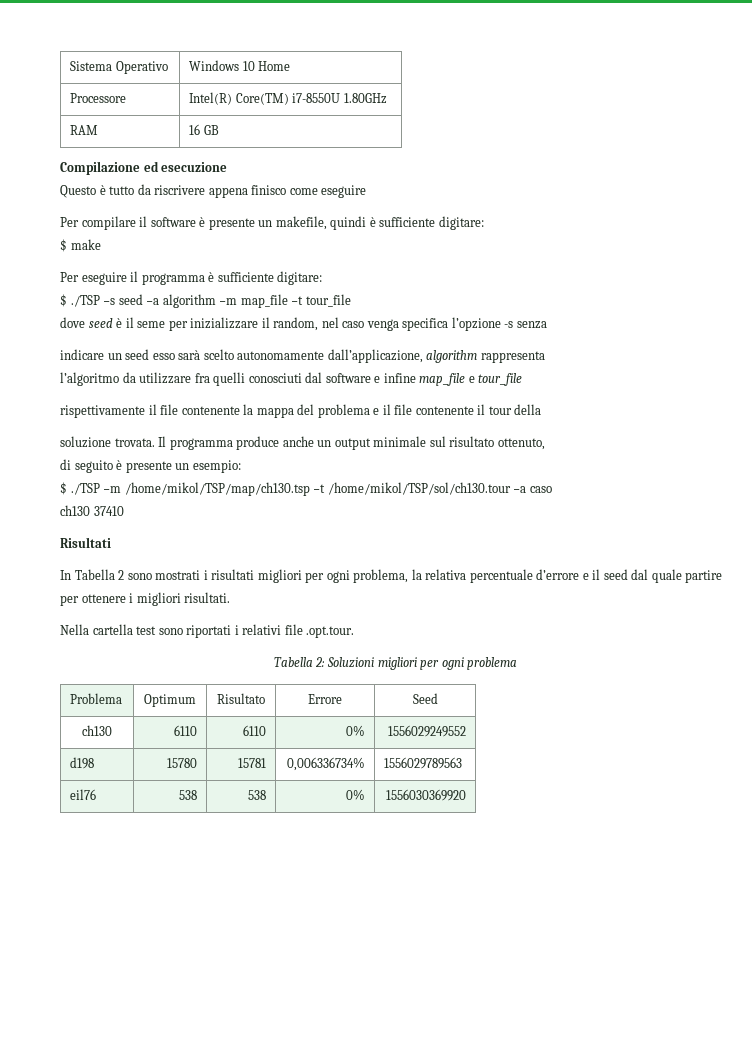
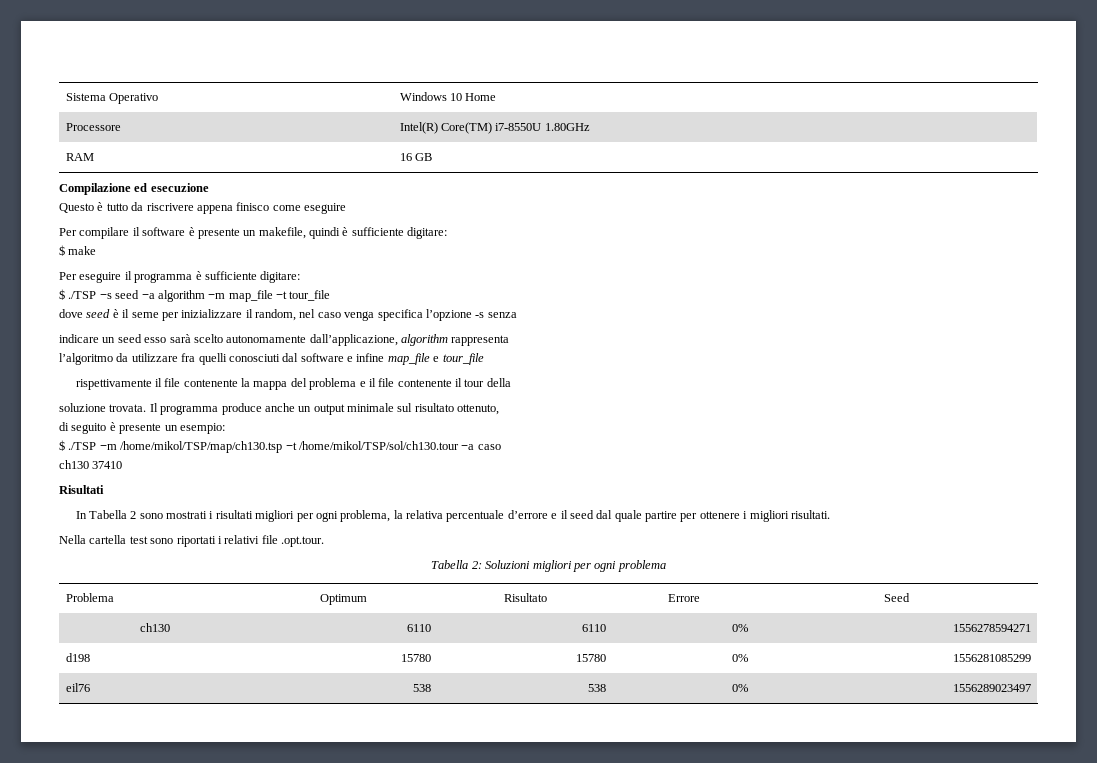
- ch130 | 6110 | 6110 | 0% | 1556029249552
+ ch130 | 6110 | 6110 | 0% | 1556278594271
- d198 | 15780 | 15781 | 0,006336734% | 1556029789563
+ d198 | 15780 | 15780 | 0% | 1556281085299
- eil76 | 538 | 538 | 0% | 1556030369920
+ eil76 | 538 | 538 | 0% | 1556289023497

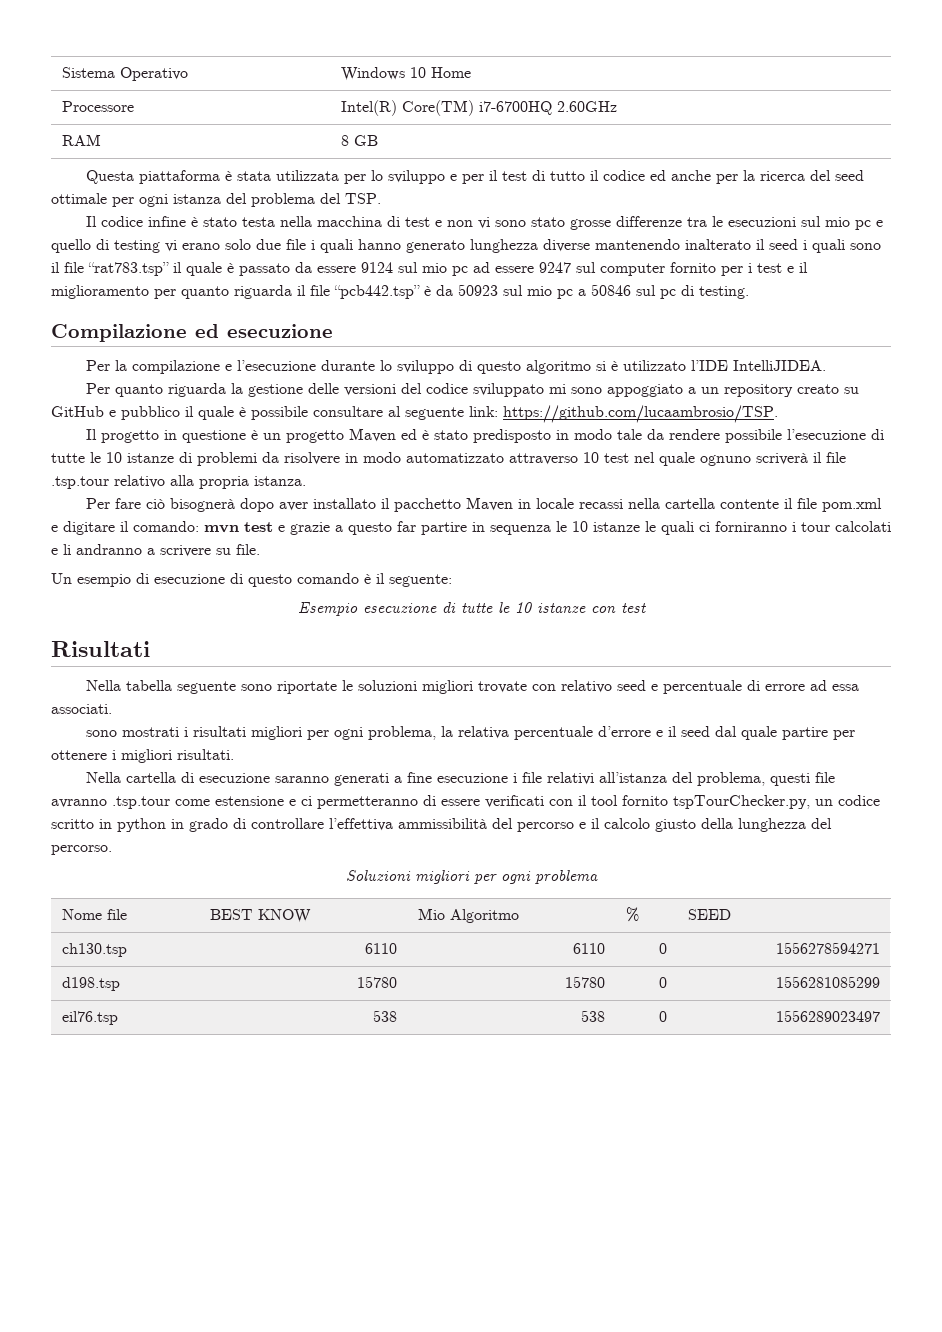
- Processore | Intel(R) Core(TM) i7-8550U 1.80GHz
+ Processore | Intel(R) Core(TM) i7-6700HQ 2.60GHz
- RAM | 16 GB
+ RAM | 8 GB
+ Questa piattaforma è stata utilizzata per lo sviluppo e per il test di tutto il codice ed anche per la ricerca del seed ottimale per ogni istanza del problema del TSP.
+ Il codice infine è stato testa nella macchina di test e non vi sono stato grosse differenze tra le esecuzioni sul mio pc e quello di testing vi erano solo due file i quali hanno generato lunghezza diverse mantenendo inalterato il seed i quali sono il file “rat783.tsp” il quale è passato da essere 9124 sul mio pc ad essere 9247 sul computer fornito per i test e il miglioramento per quanto riguarda il file “pcb442.tsp” è da 50923 sul mio pc a 50846 sul pc di testing.
  Compilazione ed esecuzione
- Questo è tutto da riscrivere appena finisco come eseguire
- Per compilare il software è presente un makefile, quindi è sufficiente digitare:
- $ make
- Per eseguire il programma è sufficiente digitare:
- $ ./TSP −s seed −a algorithm −m map_file −t tour_file
- dove seed è il seme per inizializzare il random, nel caso venga specifica l’opzione -s senza
- indicare un seed esso sarà scelto autonomamente dall’applicazione, algorithm rappresenta
- l’algoritmo da utilizzare fra quelli conosciuti dal software e infine map_file e tour_file
- rispettivamente il file contenente la mappa del problema e il file contenente il tour della
- soluzione trovata. Il programma produce anche un output minimale sul risultato ottenuto,
- di seguito è presente un esempio:
- $ ./TSP −m /home/mikol/TSP/map/ch130.tsp −t /home/mikol/TSP/sol/ch130.tour −a caso
- ch130 37410
+ Per la compilazione e l’esecuzione durante lo sviluppo di questo algoritmo si è utilizzato l’IDE IntelliJIDEA.
+ Per quanto riguarda la gestione delle versioni del codice sviluppato mi sono appoggiato a un repository creato su GitHub e pubblico il quale è possibile consultare al seguente link: https://github.com/lucaambrosio/TSP.
+ Il progetto in questione è un progetto Maven ed è stato predisposto in modo tale da rendere possibile l’esecuzione di tutte le 10 istanze di problemi da risolvere in modo automatizzato attraverso 10 test nel quale ognuno scriverà il file .tsp.tour relativo alla propria istanza.
+ Per fare ciò bisognerà dopo aver installato il pacchetto Maven in locale recassi nella cartella contente il file pom.xml e digitare il comando: mvn test e grazie a questo far partire in sequenza le 10 istanze le quali ci forniranno i tour calcolati e li andranno a scrivere su file.
+ Un esempio di esecuzione di questo comando è il seguente:
+ Esempio esecuzione di tutte le 10 istanze con test
  Risultati
- In Tabella 2 sono mostrati i risultati migliori per ogni problema, la relativa percentuale d’errore e il seed dal quale partire per ottenere i migliori risultati.
+ Nella tabella seguente sono riportate le soluzioni migliori trovate con relativo seed e percentuale di errore ad essa associati.
+ sono mostrati i risultati migliori per ogni problema, la relativa percentuale d’errore e il seed dal quale partire per ottenere i migliori risultati.
- Nella cartella test sono riportati i relativi file .opt.tour.
- Tabella 2: Soluzioni migliori per ogni problema
+ Nella cartella di esecuzione saranno generati a fine esecuzione i file relativi all’istanza del problema, questi file avranno .tsp.tour come estensione e ci permetteranno di essere verificati con il tool fornito tspTourChecker.py, un codice scritto in python in grado di controllare l’effettiva ammissibilità del percorso e il calcolo giusto della lunghezza del percorso.
+ Soluzioni migliori per ogni problema
- Problema | Optimum | Risultato | Errore | Seed
- ch130 | 6110 | 6110 | 0% | 1556278594271
+ Nome file | BEST KNOW | Mio Algoritmo | % | SEED
+ ch130.tsp | 6110 | 6110 | 0 | 1556278594271
- d198 | 15780 | 15780 | 0% | 1556281085299
+ d198.tsp | 15780 | 15780 | 0 | 1556281085299
- eil76 | 538 | 538 | 0% | 1556289023497
+ eil76.tsp | 538 | 538 | 0 | 1556289023497

